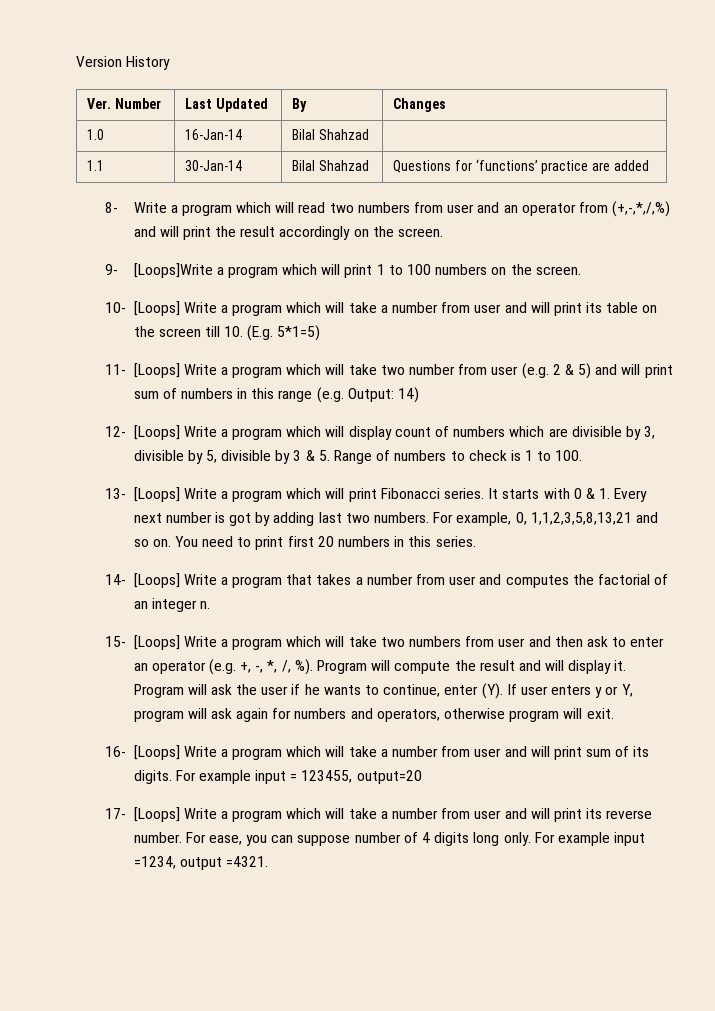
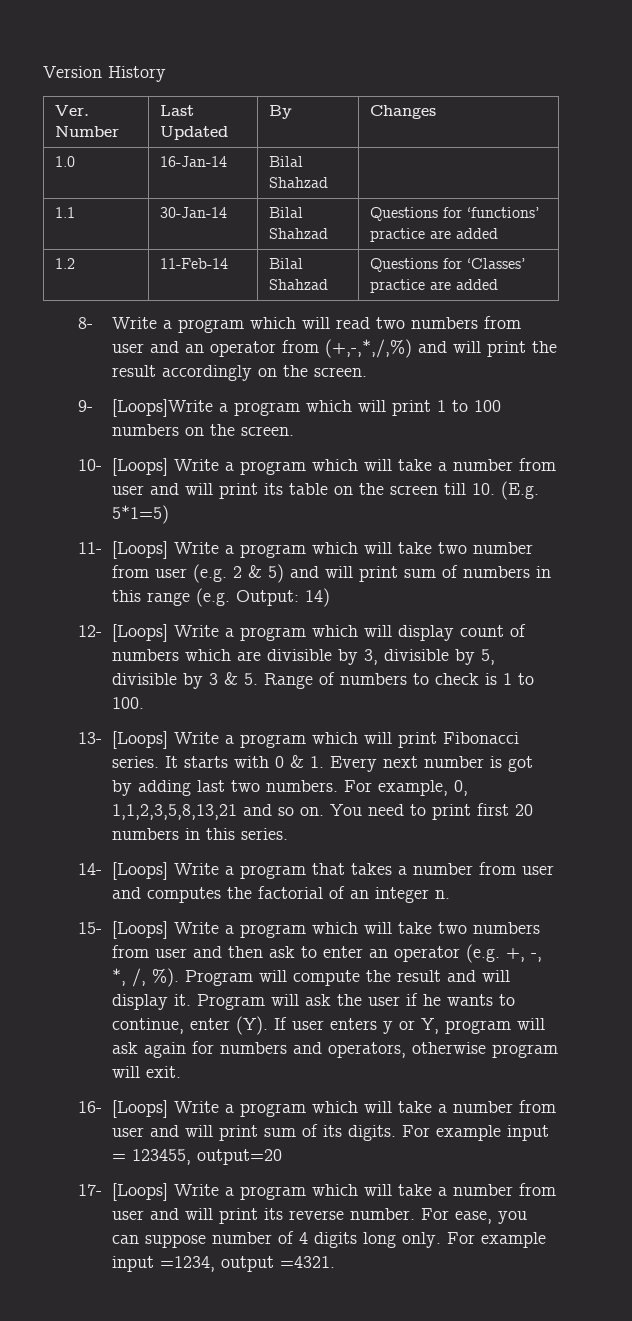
+ 1.2 | 11-Feb-14 | Bilal Shahzad | Questions for ‘Classes’ practice are added

